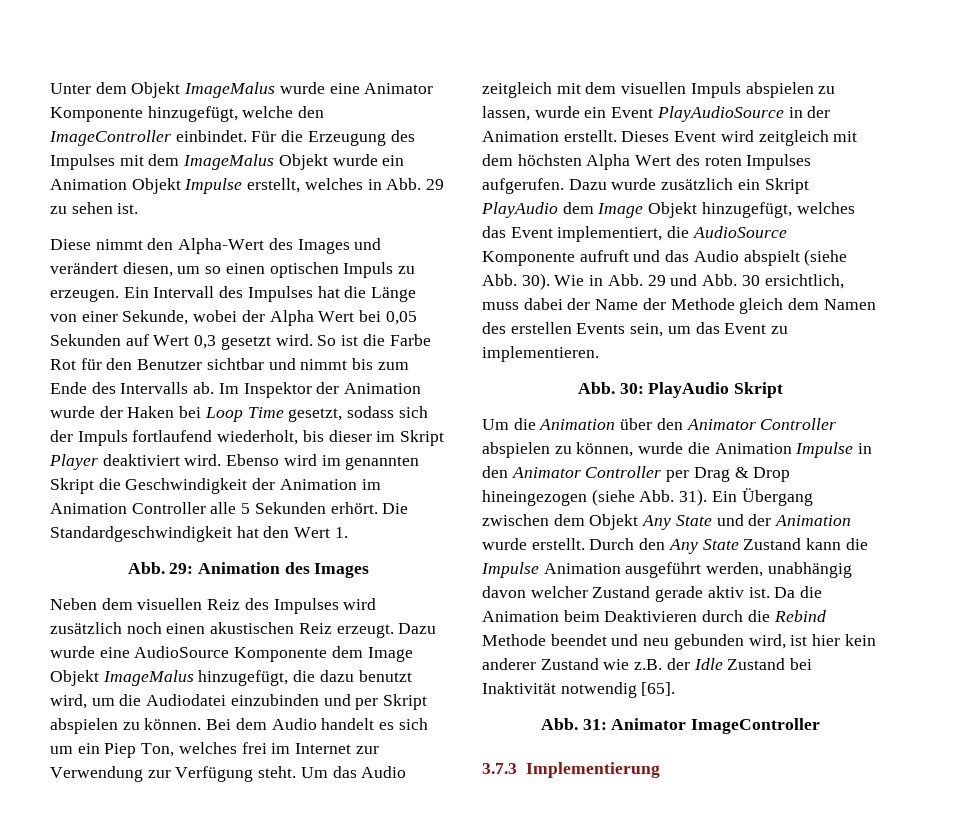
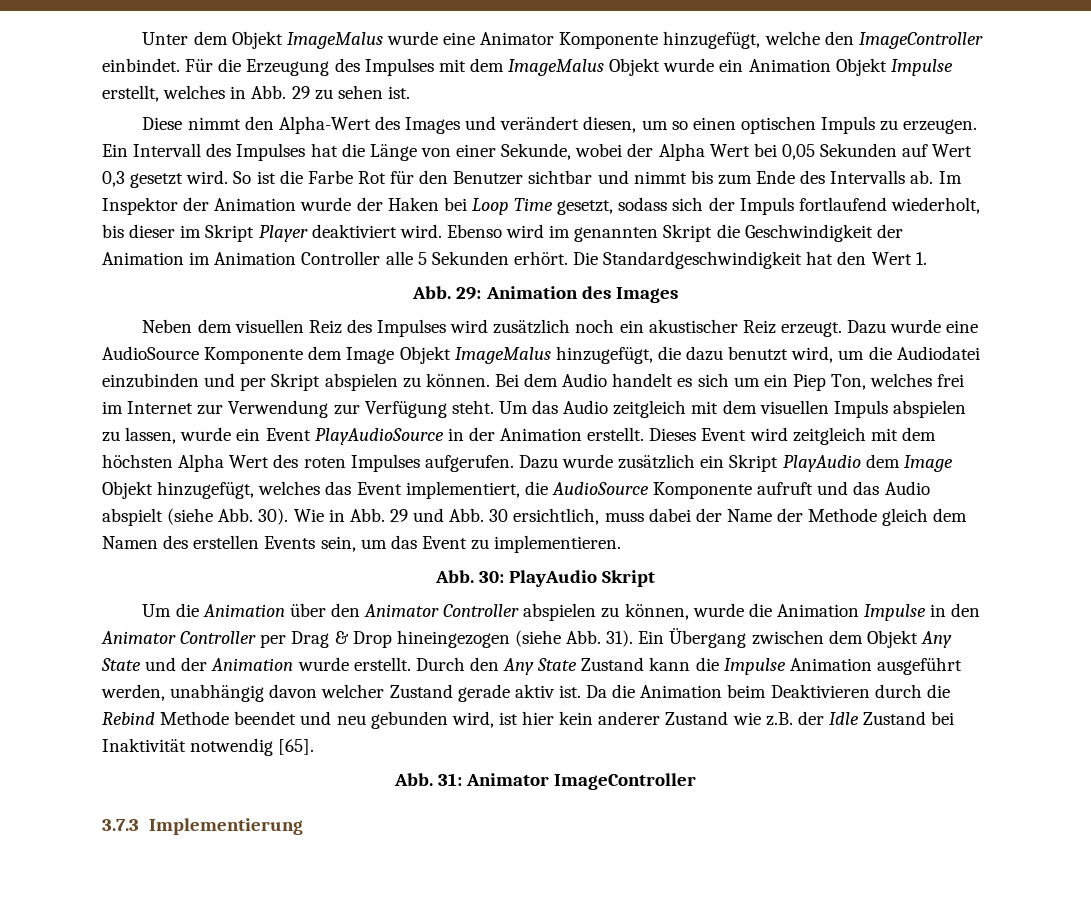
- Neben dem visuellen Reiz des Impulses wird zusätzlich noch einen akustischen Reiz erzeugt.
+ Neben dem visuellen Reiz des Impulses wird zusätzlich noch ein akustischer Reiz erzeugt.

